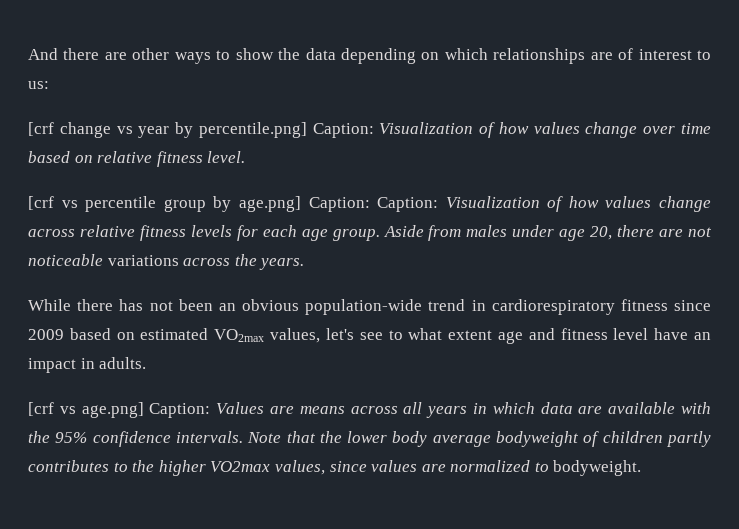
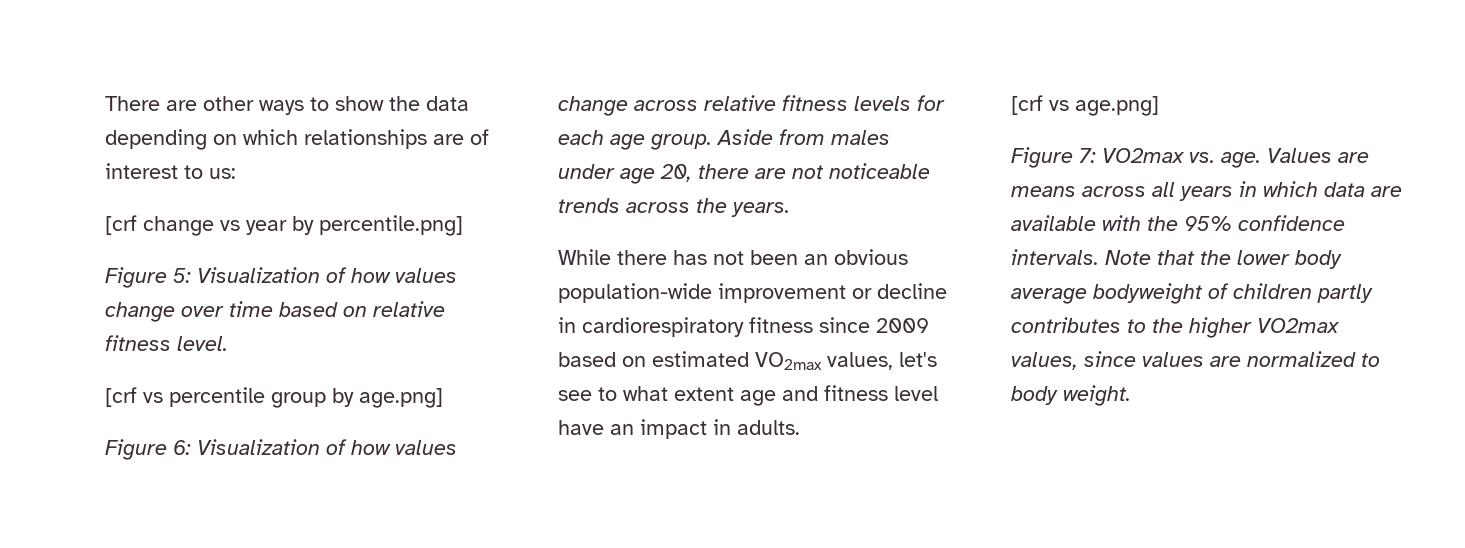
- And there are other ways to show the data depending on which relationships are of interest to us:
+ There are other ways to show the data depending on which relationships are of interest to us:
- [crf change vs year by percentile.png] Caption: Visualization of how values change over time based on relative fitness level.
+ [crf change vs year by percentile.png]
+ Figure 5: Visualization of how values change over time based on relative fitness level.
- [crf vs percentile group by age.png] Caption: Caption: Visualization of how values change across relative fitness levels for each age group.
+ [crf vs percentile group by age.png]
+ Figure 6: Visualization of how values change across relative fitness levels for each age group.
- Aside from males under age 20, there are not noticeable variations across the years.
+ Aside from males under age 20, there are not noticeable trends across the years.
- While there has not been an obvious population-wide trend in cardiorespiratory fitness since 2009 based on estimated VO2max values, let's see to what extent age and fitness level have an impact in adults.
+ While there has not been an obvious population-wide improvement or decline in cardiorespiratory fitness since 2009 based on estimated VO2max values, let's see to what extent age and fitness level have an impact in adults.
- [crf vs age.png] Caption: Values are means across all years in which data are available with the 95% confidence intervals.
+ [crf vs age.png]
+ Figure 7: VO2max vs. age. Values are means across all years in which data are available with the 95% confidence intervals.
- Note that the lower body average bodyweight of children partly contributes to the higher VO2max values, since values are normalized to bodyweight.
+ Note that the lower body average bodyweight of children partly contributes to the higher VO2max values, since values are normalized to body weight.

